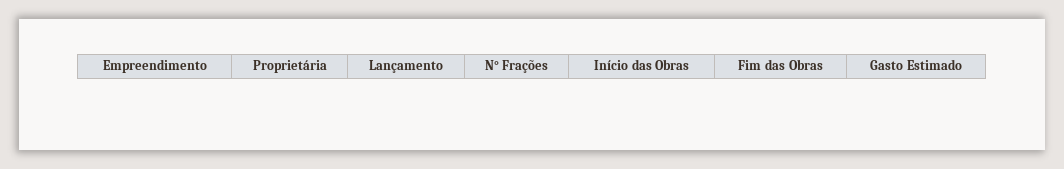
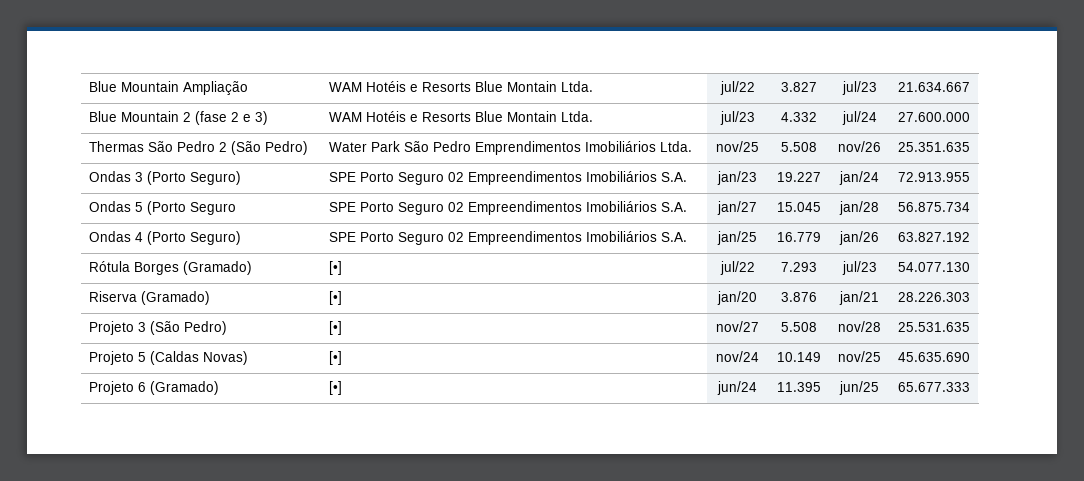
- Empreendimento | Proprietária | Lançamento | N° Frações | Início das Obras | Fim das Obras | Gasto Estimado
+ Blue Mountain Ampliação | WAM Hotéis e Resorts Blue Montain Ltda. | jul/22 | 3.827 | jul/23 | 21.634.667
+ Blue Mountain 2 (fase 2 e 3) | WAM Hotéis e Resorts Blue Montain Ltda. | jul/23 | 4.332 | jul/24 | 27.600.000
+ Thermas São Pedro 2 (São Pedro) | Water Park São Pedro Emprendimentos Imobiliários Ltda. | nov/25 | 5.508 | nov/26 | 25.351.635
+ Ondas 3 (Porto Seguro) | SPE Porto Seguro 02 Empreendimentos Imobiliários S.A. | jan/23 | 19.227 | jan/24 | 72.913.955
+ Ondas 5 (Porto Seguro | SPE Porto Seguro 02 Empreendimentos Imobiliários S.A. | jan/27 | 15.045 | jan/28 | 56.875.734
+ Ondas 4 (Porto Seguro) | SPE Porto Seguro 02 Empreendimentos Imobiliários S.A. | jan/25 | 16.779 | jan/26 | 63.827.192
+ Rótula Borges (Gramado) | [•] | jul/22 | 7.293 | jul/23 | 54.077.130
+ Riserva (Gramado) | [•] | jan/20 | 3.876 | jan/21 | 28.226.303
+ Projeto 3 (São Pedro) | [•] | nov/27 | 5.508 | nov/28 | 25.531.635
+ Projeto 5 (Caldas Novas) | [•] | nov/24 | 10.149 | nov/25 | 45.635.690
+ Projeto 6 (Gramado) | [•] | jun/24 | 11.395 | jun/25 | 65.677.333

